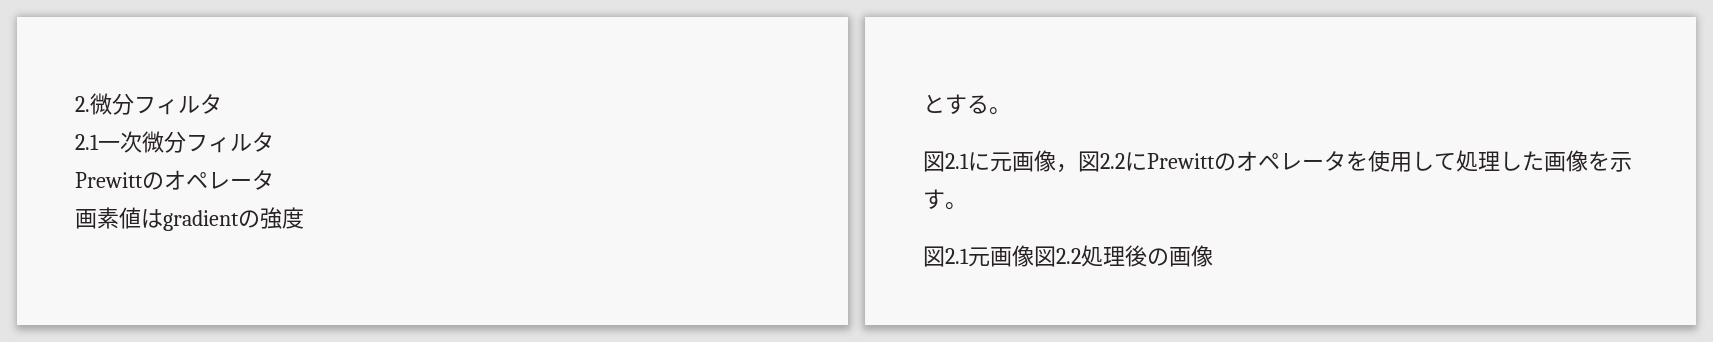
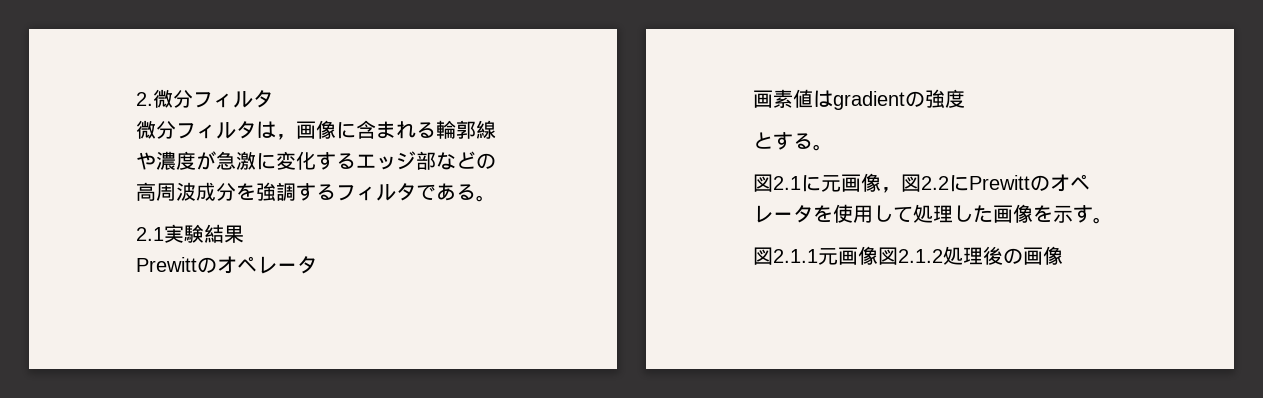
- 2.1一次微分フィルタ
+ 微分フィルタは，画像に含まれる輪郭線や濃度が急激に変化するエッジ部などの高周波成分を強調するフィルタである。
+ 2.1実験結果
- 図2.1元画像図2.2処理後の画像
+ 図2.1.1元画像図2.1.2処理後の画像

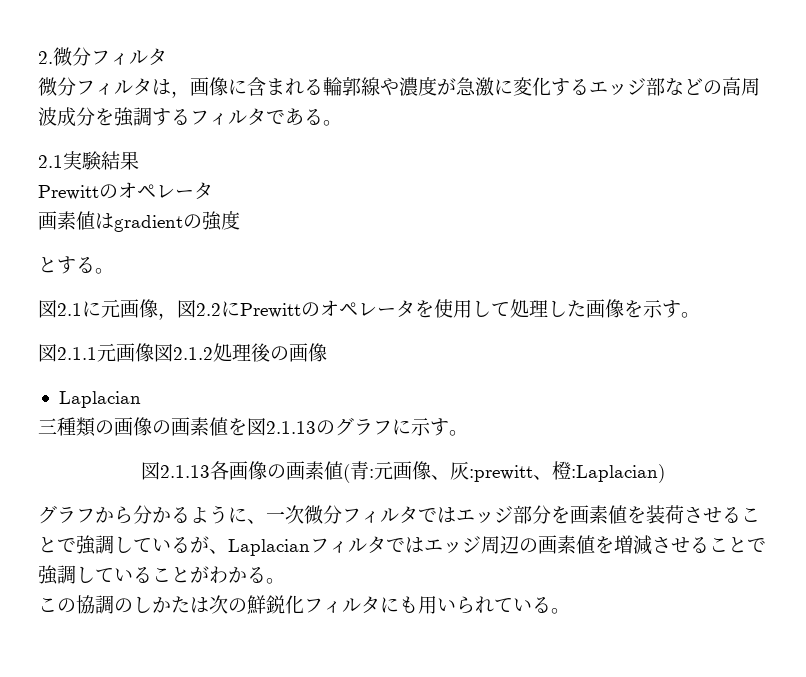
  図2.1.1元画像図2.1.2処理後の画像
+ Laplacian
+ 三種類の画像の画素値を図2.1.13のグラフに示す。
+ 図2.1.13各画像の画素値(青:元画像、灰:prewitt、橙:Laplacian)
+ グラフから分かるように、一次微分フィルタではエッジ部分を画素値を装荷させることで強調しているが、Laplacianフィルタではエッジ周辺の画素値を増減させることで強調していることがわかる。
+ この協調のしかたは次の鮮鋭化フィルタにも用いられている。

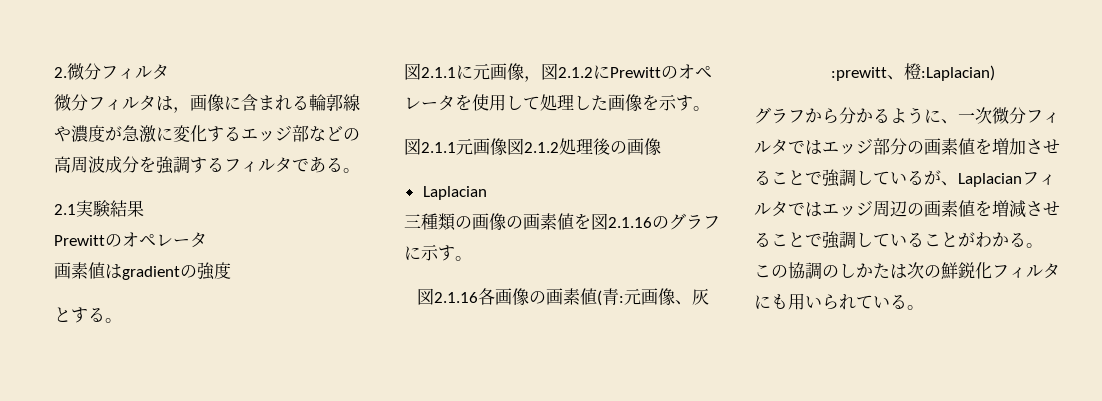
- 図2.1に元画像，図2.2にPrewittのオペレータを使用して処理した画像を示す。
+ 図2.1.1に元画像，図2.1.2にPrewittのオペレータを使用して処理した画像を示す。
- 三種類の画像の画素値を図2.1.13のグラフに示す。
+ 三種類の画像の画素値を図2.1.16のグラフに示す。
- 図2.1.13各画像の画素値(青:元画像、灰:prewitt、橙:Laplacian)
+ 図2.1.16各画像の画素値(青:元画像、灰:prewitt、橙:Laplacian)
- グラフから分かるように、一次微分フィルタではエッジ部分を画素値を装荷させることで強調しているが、Laplacianフィルタではエッジ周辺の画素値を増減させることで強調していることがわかる。
+ グラフから分かるように、一次微分フィルタではエッジ部分の画素値を増加させることで強調しているが、Laplacianフィルタではエッジ周辺の画素値を増減させることで強調していることがわかる。

